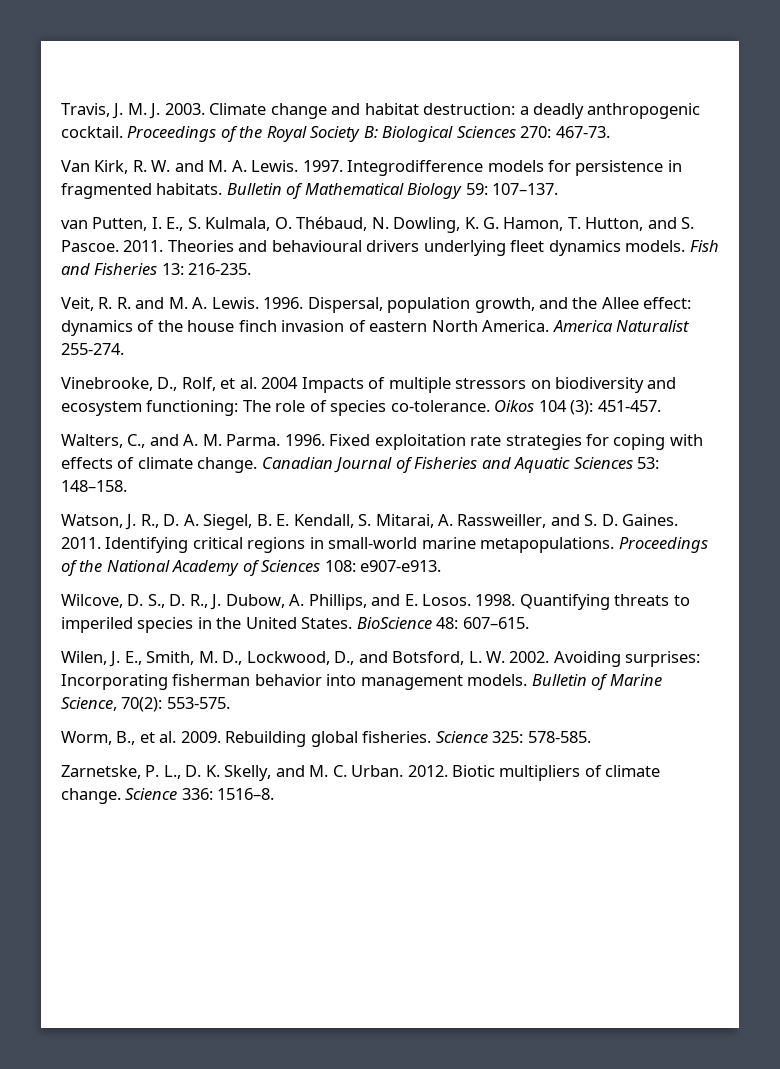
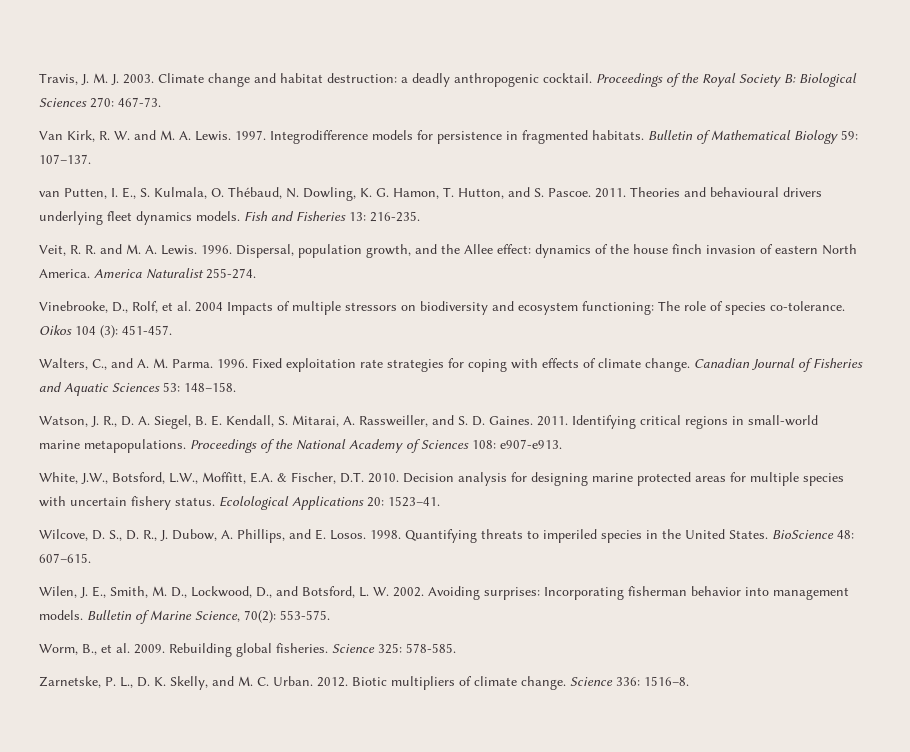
+ White, J.W., Botsford, L.W., Moffitt, E.A. & Fischer, D.T. 2010. Decision analysis for designing marine protected areas for multiple species with uncertain fishery status. Ecolological Applications 20: 1523–41.

